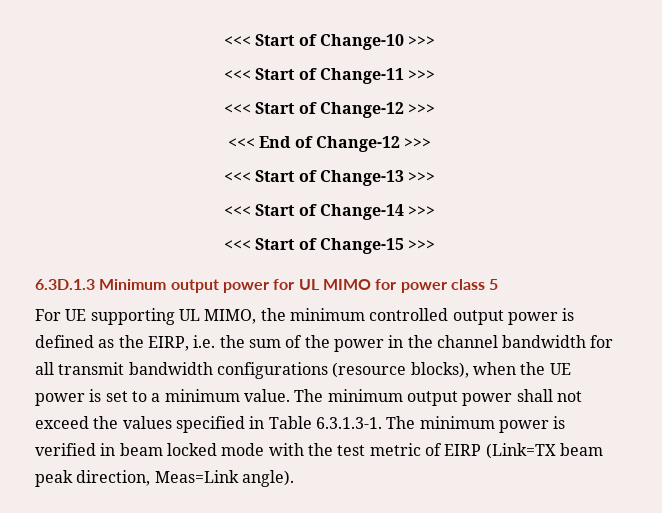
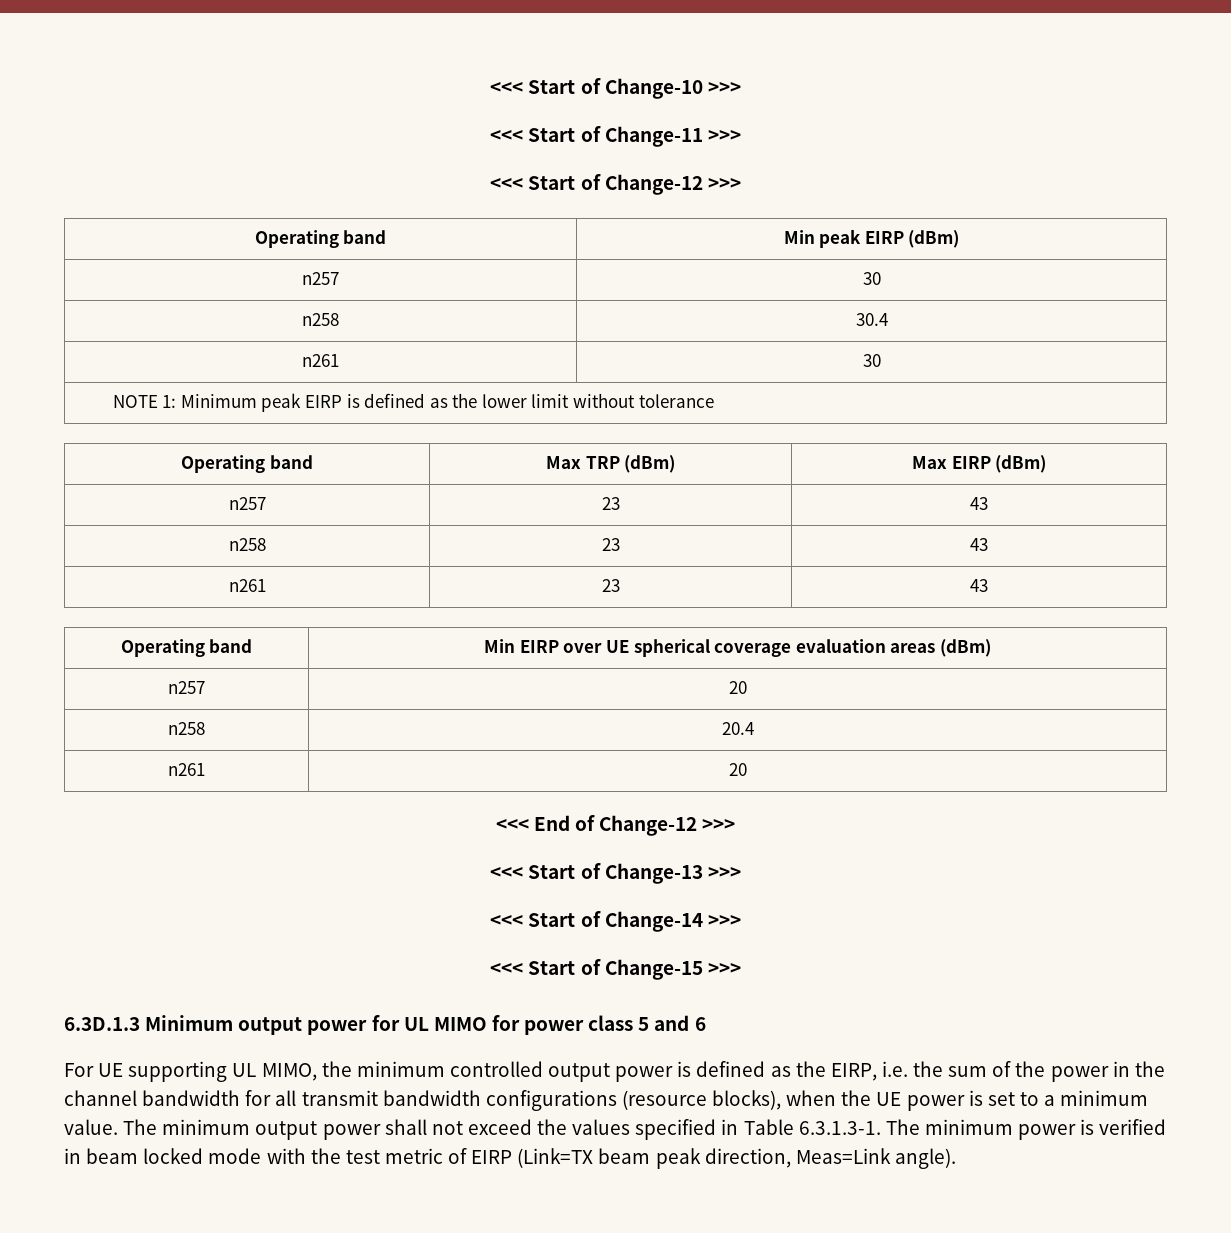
+ Operating band | Min peak EIRP (dBm)
+ n257 | 30
+ n258 | 30.4
+ n261 | 30
+ NOTE 1: Minimum peak EIRP is defined as the lower limit without tolerance
+ Operating band | Max TRP (dBm) | Max EIRP (dBm)
+ n257 | 23 | 43
+ n258 | 23 | 43
+ n261 | 23 | 43
+ Operating band | Min EIRP over UE spherical coverage evaluation areas (dBm)
+ n257 | 20
+ n258 | 20.4
+ n261 | 20
- 6.3D.1.3 Minimum output power for UL MIMO for power class 5
+ 6.3D.1.3 Minimum output power for UL MIMO for power class 5 and 6

